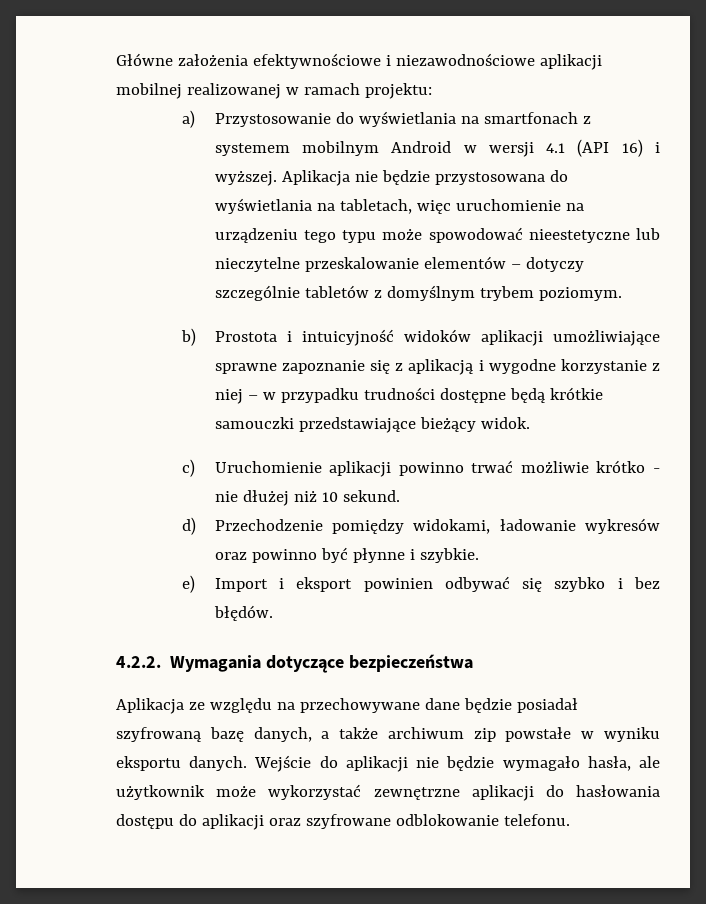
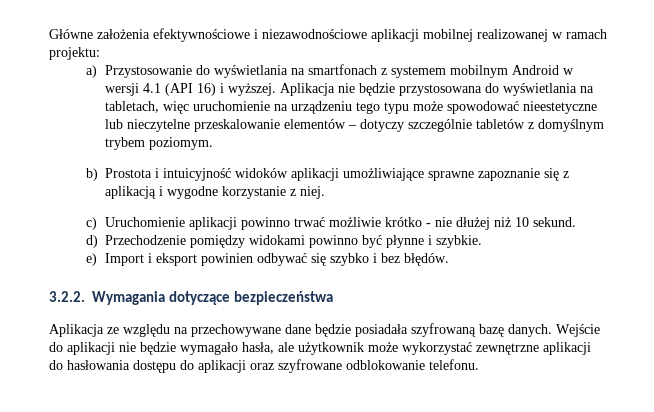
- b) Prostota i intuicyjność widoków aplikacji umożliwiające sprawne zapoznanie się z aplikacją i wygodne korzystanie z niej – w przypadku trudności dostępne będą krótkie samouczki przedstawiające bieżący widok.
+ b) Prostota i intuicyjność widoków aplikacji umożliwiające sprawne zapoznanie się z aplikacją i wygodne korzystanie z niej.
- d) Przechodzenie pomiędzy widokami, ładowanie wykresów oraz powinno być płynne i szybkie.
+ d) Przechodzenie pomiędzy widokami powinno być płynne i szybkie.
- 4.2.2. Wymagania dotyczące bezpieczeństwa
+ 3.2.2. Wymagania dotyczące bezpieczeństwa
- Aplikacja ze względu na przechowywane dane będzie posiadał szyfrowaną bazę danych, a także archiwum zip powstałe w wyniku eksportu danych.
+ Aplikacja ze względu na przechowywane dane będzie posiadała szyfrowaną bazę danych.

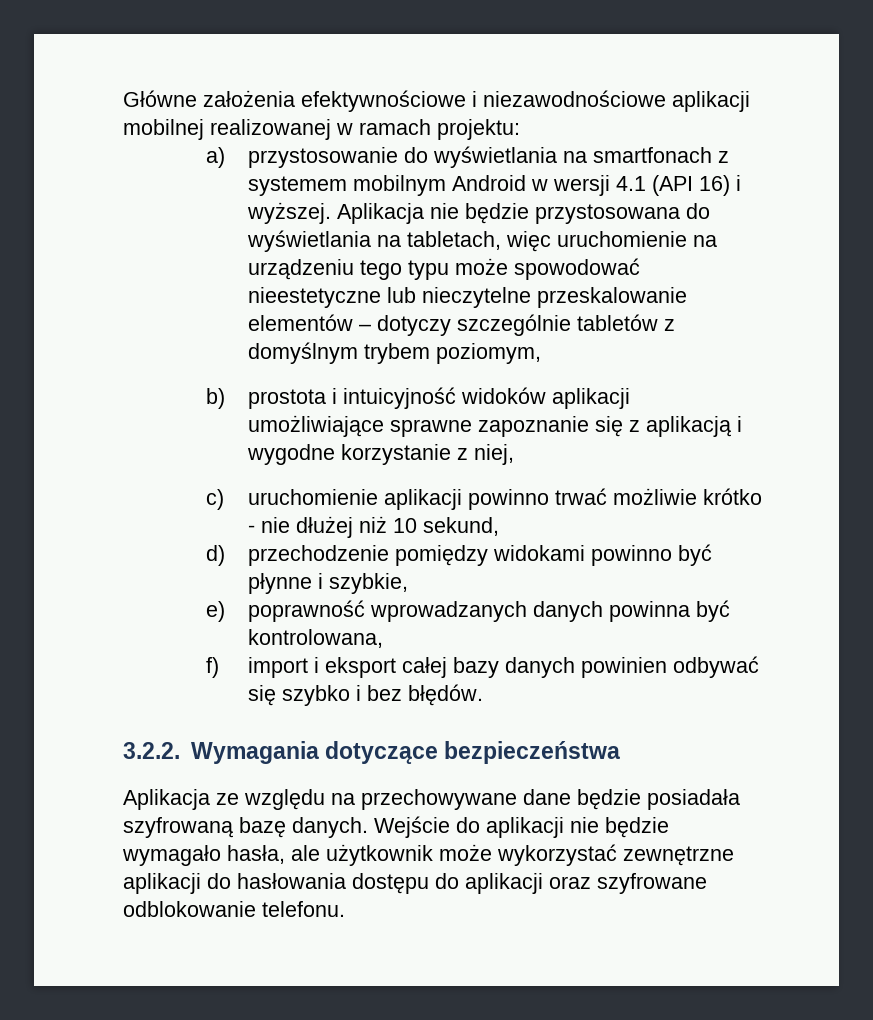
- a) Przystosowanie do wyświetlania na smartfonach z systemem mobilnym Android w wersji 4.1 (API 16) i wyższej.
+ a) przystosowanie do wyświetlania na smartfonach z systemem mobilnym Android w wersji 4.1 (API 16) i wyższej.
- Aplikacja nie będzie przystosowana do wyświetlania na tabletach, więc uruchomienie na urządzeniu tego typu może spowodować nieestetyczne lub nieczytelne przeskalowanie elementów – dotyczy szczególnie tabletów z domyślnym trybem poziomym.
+ Aplikacja nie będzie przystosowana do wyświetlania na tabletach, więc uruchomienie na urządzeniu tego typu może spowodować nieestetyczne lub nieczytelne przeskalowanie elementów – dotyczy szczególnie tabletów z domyślnym trybem poziomym,
- b) Prostota i intuicyjność widoków aplikacji umożliwiające sprawne zapoznanie się z aplikacją i wygodne korzystanie z niej.
+ b) prostota i intuicyjność widoków aplikacji umożliwiające sprawne zapoznanie się z aplikacją i wygodne korzystanie z niej,
- c) Uruchomienie aplikacji powinno trwać możliwie krótko - nie dłużej niż 10 sekund.
+ c) uruchomienie aplikacji powinno trwać możliwie krótko - nie dłużej niż 10 sekund,
- d) Przechodzenie pomiędzy widokami powinno być płynne i szybkie.
+ d) przechodzenie pomiędzy widokami powinno być płynne i szybkie,
- e) Import i eksport powinien odbywać się szybko i bez błędów.
+ e) poprawność wprowadzanych danych powinna być kontrolowana,
+ f) import i eksport całej bazy danych powinien odbywać się szybko i bez błędów.

